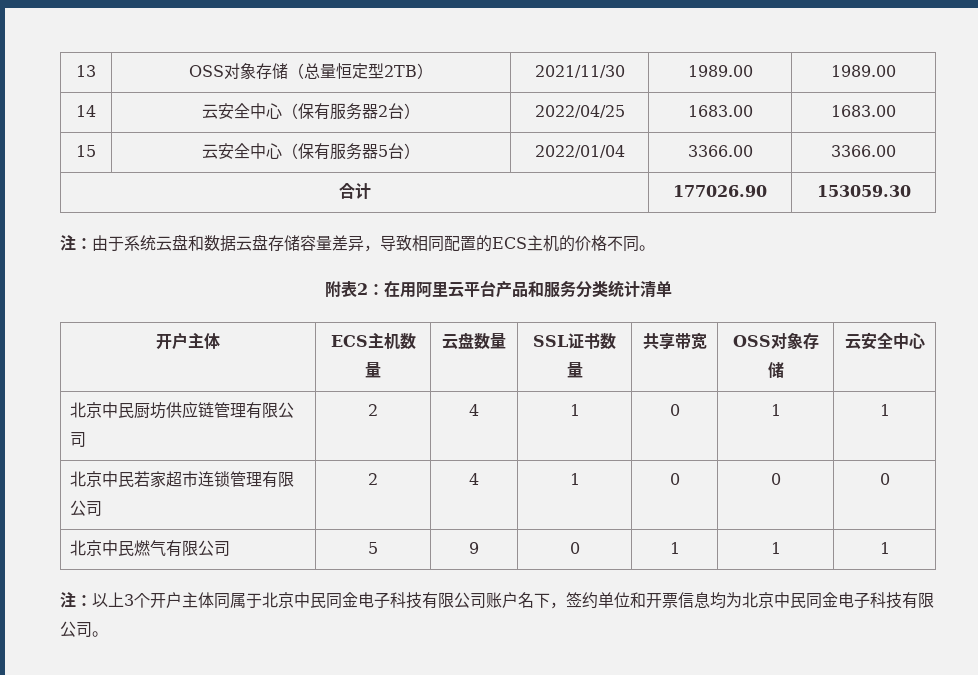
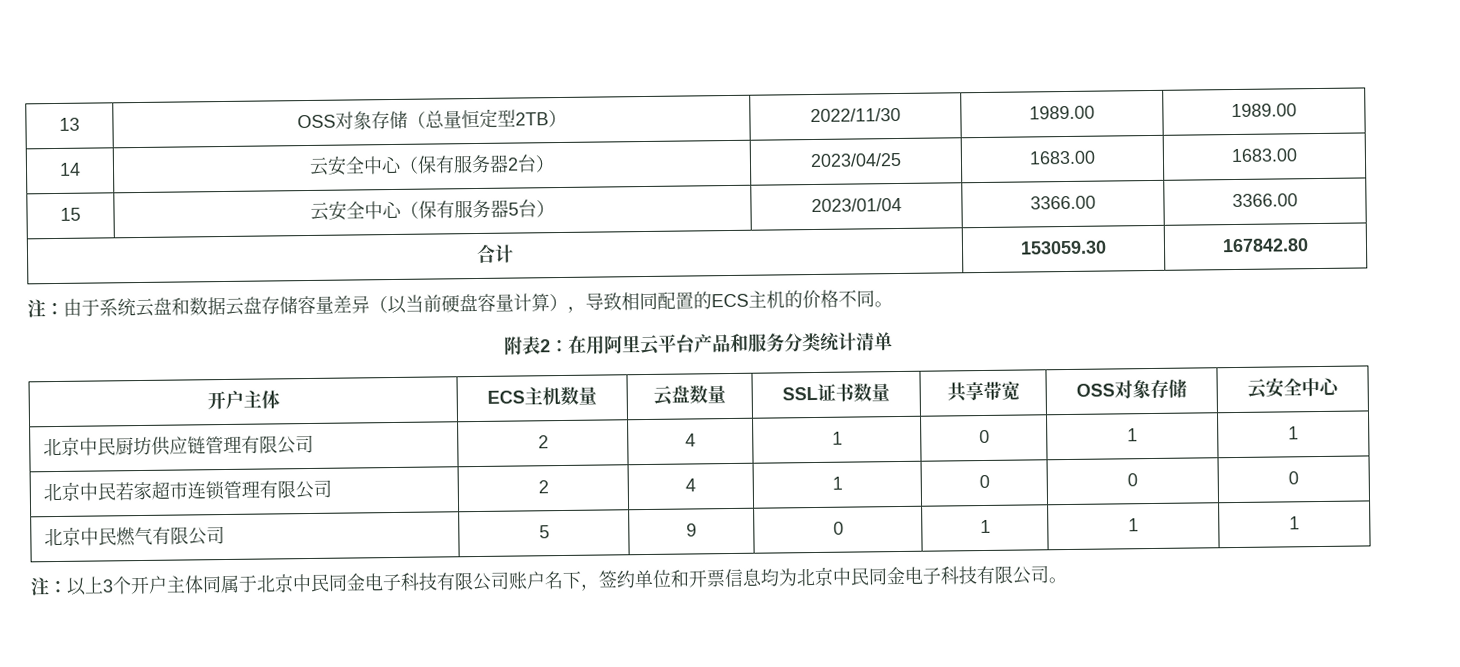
- 13 | OSS对象存储（总量恒定型2TB） | 2021/11/30 | 1989.00 | 1989.00
+ 13 | OSS对象存储（总量恒定型2TB） | 2022/11/30 | 1989.00 | 1989.00
- 14 | 云安全中心（保有服务器2台） | 2022/04/25 | 1683.00 | 1683.00
+ 14 | 云安全中心（保有服务器2台） | 2023/04/25 | 1683.00 | 1683.00
- 15 | 云安全中心（保有服务器5台） | 2022/01/04 | 3366.00 | 3366.00
+ 15 | 云安全中心（保有服务器5台） | 2023/01/04 | 3366.00 | 3366.00
- 合计 | 177026.90 | 153059.30
+ 合计 | 153059.30 | 167842.80
- 注：由于系统云盘和数据云盘存储容量差异，导致相同配置的ECS主机的价格不同。
+ 注：由于系统云盘和数据云盘存储容量差异（以当前硬盘容量计算），导致相同配置的ECS主机的价格不同。

